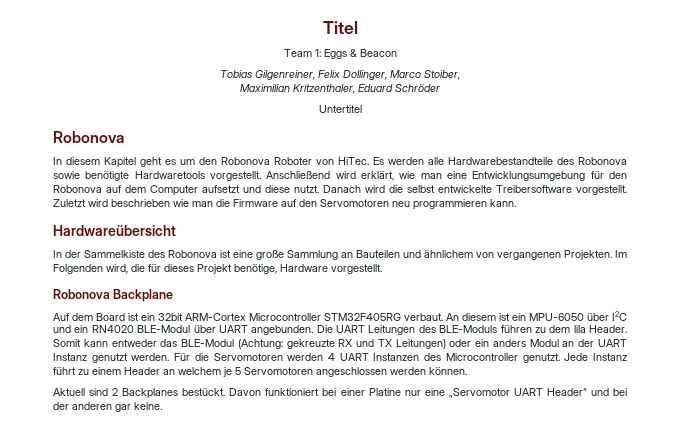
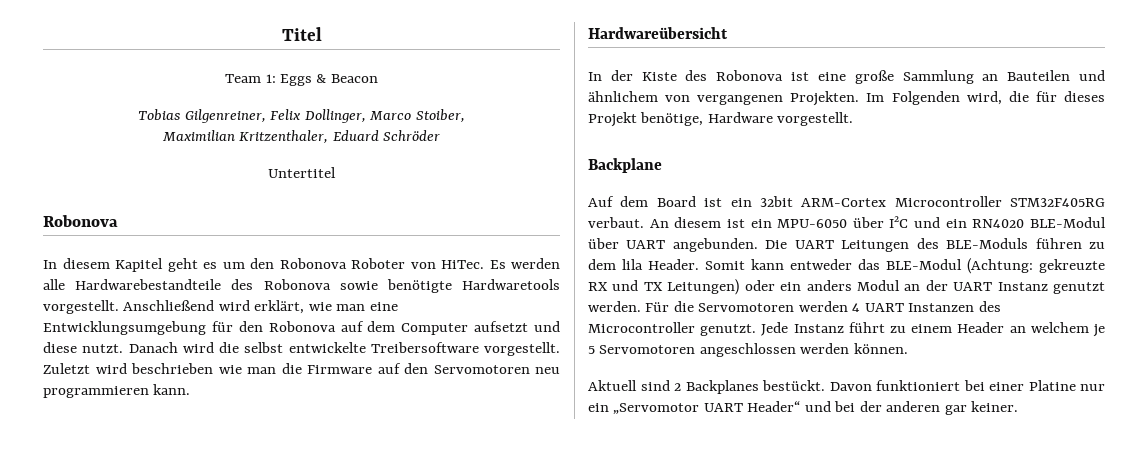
- In der Sammelkiste des Robonova ist eine große Sammlung an Bauteilen und ähnlichem von vergangenen Projekten.
+ In der Kiste des Robonova ist eine große Sammlung an Bauteilen und ähnlichem von vergangenen Projekten.
- Robonova Backplane
+ Backplane
- Davon funktioniert bei einer Platine nur eine „Servomotor UART Header“ und bei der anderen gar keine.
+ Davon funktioniert bei einer Platine nur ein „Servomotor UART Header“ und bei der anderen gar keiner.

